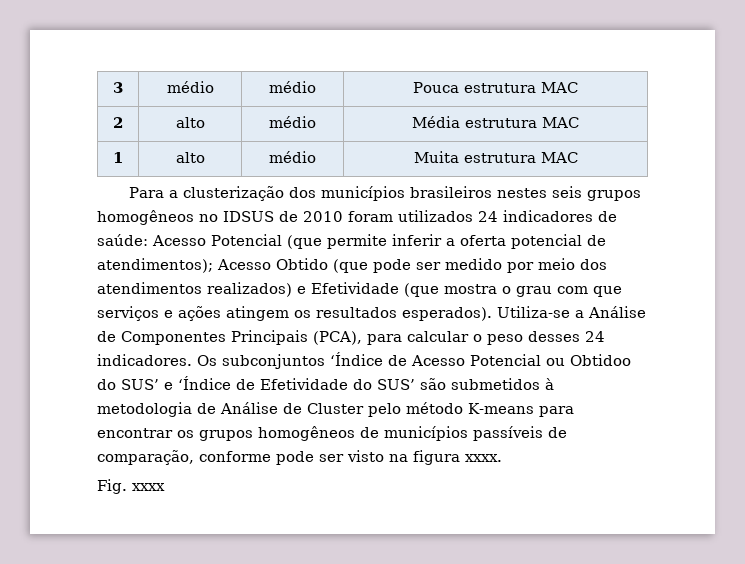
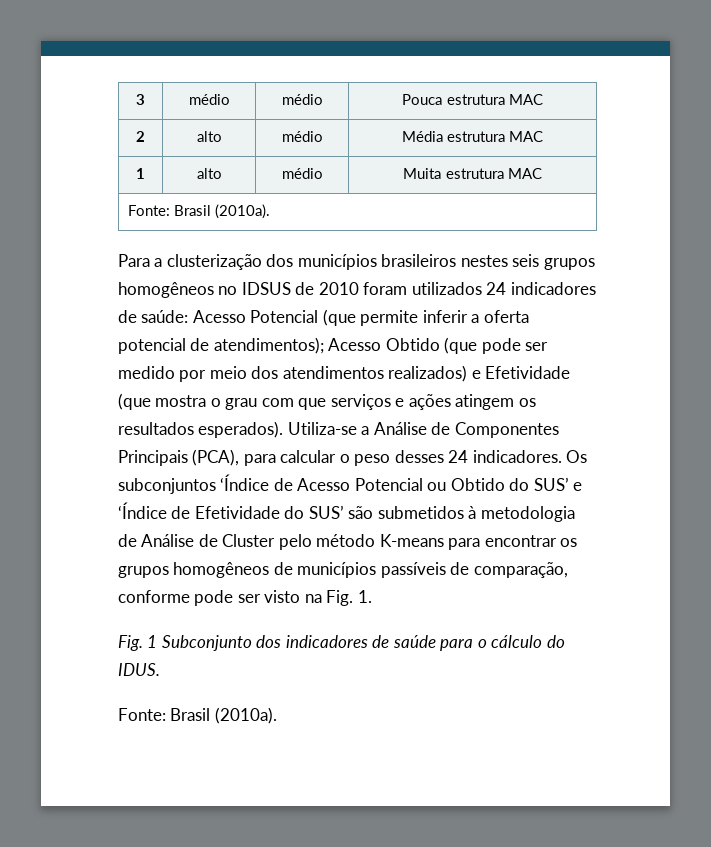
  1 | alto | médio | Muita estrutura MAC
+ Fonte: Brasil (2010a).
- Os subconjuntos ‘Índice de Acesso Potencial ou Obtidoo do SUS’ e ‘Índice de Efetividade do SUS’ são submetidos à metodologia de Análise de Cluster pelo método K-means para encontrar os grupos homogêneos de municípios passíveis de comparação, conforme pode ser visto na figura xxxx.
- Fig. xxxx
+ Os subconjuntos ‘Índice de Acesso Potencial ou Obtido do SUS’ e ‘Índice de Efetividade do SUS’ são submetidos à metodologia de Análise de Cluster pelo método K-means para encontrar os grupos homogêneos de municípios passíveis de comparação, conforme pode ser visto na Fig. 1.
+ Fig. 1 Subconjunto dos indicadores de saúde para o cálculo do IDUS.
+ Fonte: Brasil (2010a).

